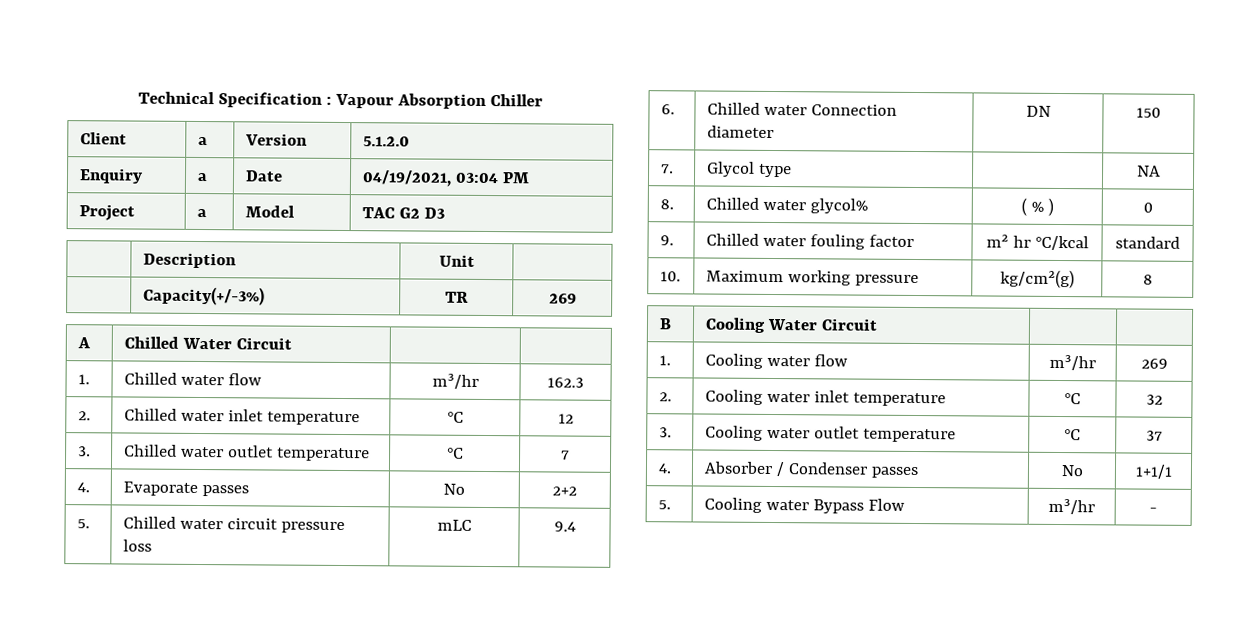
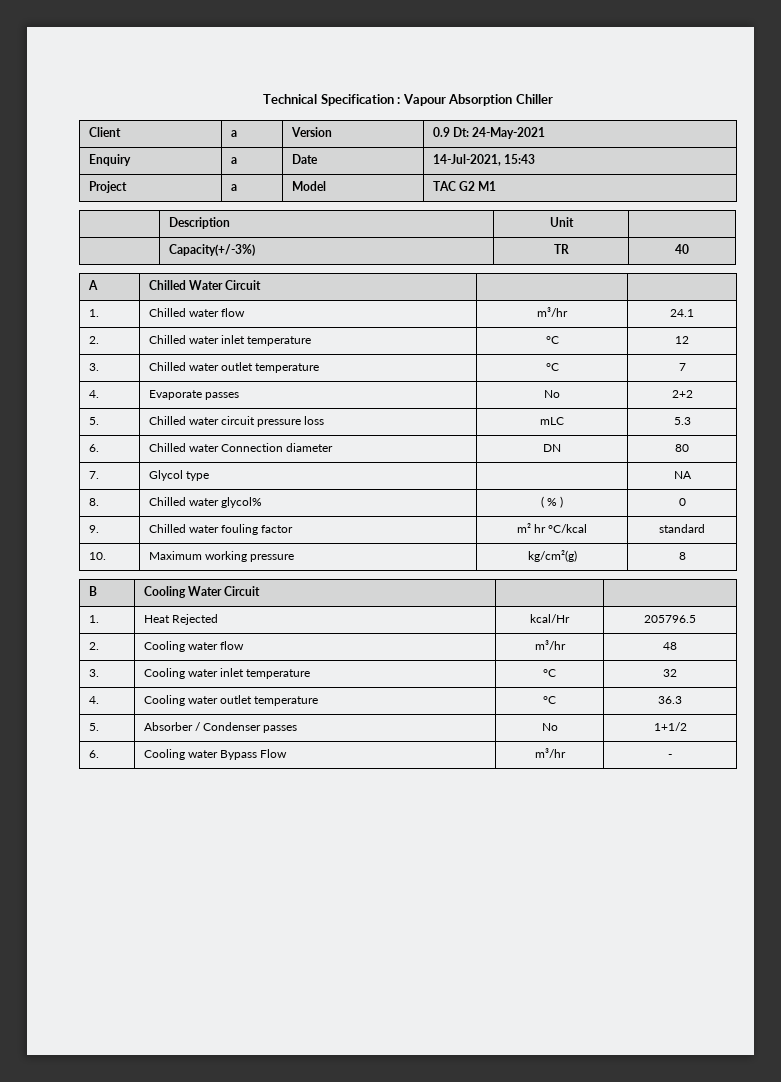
- Client | a | Version | 5.1.2.0
+ Client | a | Version | 0.9 Dt: 24-May-2021
- Enquiry | a | Date | 04/19/2021, 03:04 PM
+ Enquiry | a | Date | 14-Jul-2021, 15:43
- Project | a | Model | TAC G2 D3
+ Project | a | Model | TAC G2 M1
- | Capacity(+/-3%) | TR | 269
+ | Capacity(+/-3%) | TR | 40
- 1. | Chilled water flow | m³/hr | 162.3
+ 1. | Chilled water flow | m³/hr | 24.1
- 5. | Chilled water circuit pressure loss | mLC | 9.4
+ 5. | Chilled water circuit pressure loss | mLC | 5.3
- 6. | Chilled water Connection diameter | DN | 150
+ 6. | Chilled water Connection diameter | DN | 80
- 1. | Cooling water flow | m³/hr | 269
- 2. | Cooling water inlet temperature | °C | 32
+ 1. | Heat Rejected | kcal/Hr | 205796.5
+ 2. | Cooling water flow | m³/hr | 48
+ 3. | Cooling water inlet temperature | °C | 32
- 3. | Cooling water outlet temperature | °C | 37
- 4. | Absorber / Condenser passes | No | 1+1/1
- 5. | Cooling water Bypass Flow | m³/hr | -
+ 4. | Cooling water outlet temperature | °C | 36.3
+ 5. | Absorber / Condenser passes | No | 1+1/2
+ 6. | Cooling water Bypass Flow | m³/hr | -

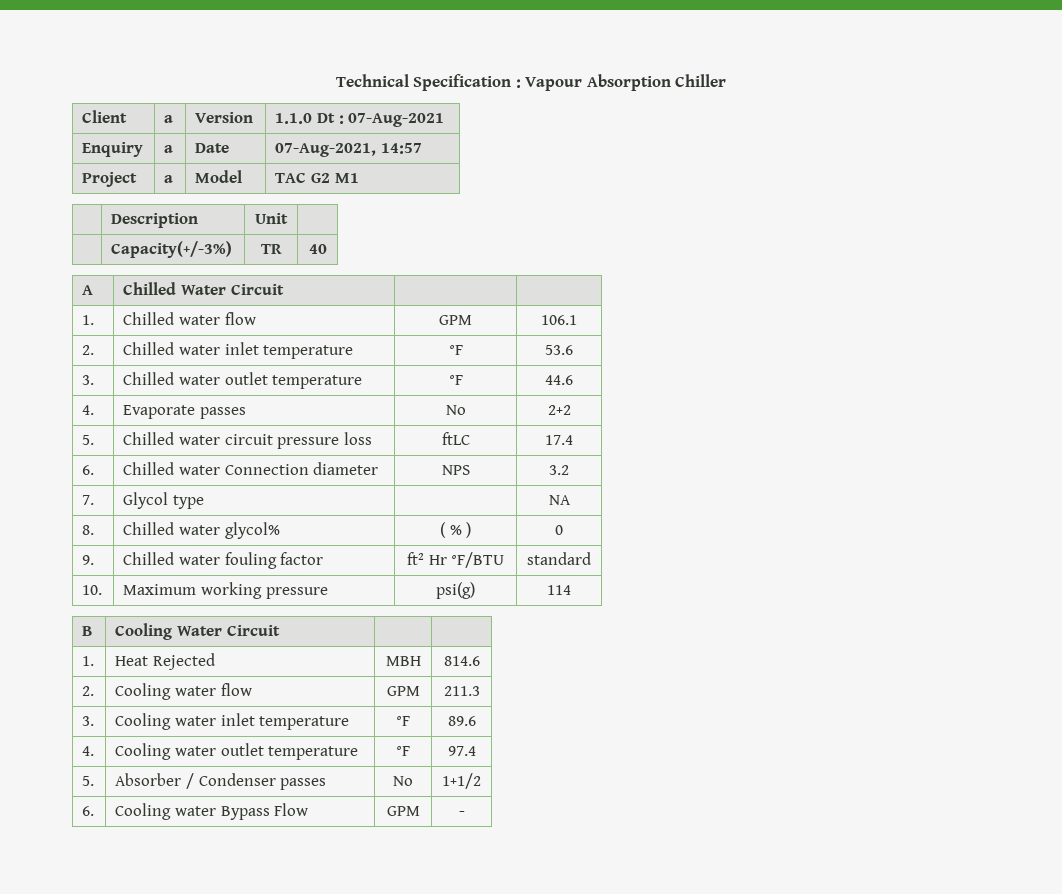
- Client | a | Version | 0.9 Dt: 24-May-2021
+ Client | a | Version | 1.1.0 Dt : 07-Aug-2021
- Enquiry | a | Date | 14-Jul-2021, 15:43
+ Enquiry | a | Date | 07-Aug-2021, 14:57
- 1. | Chilled water flow | m³/hr | 24.1
+ 1. | Chilled water flow | GPM | 106.1
- 2. | Chilled water inlet temperature | °C | 12
+ 2. | Chilled water inlet temperature | °F | 53.6
- 3. | Chilled water outlet temperature | °C | 7
+ 3. | Chilled water outlet temperature | °F | 44.6
- 5. | Chilled water circuit pressure loss | mLC | 5.3
+ 5. | Chilled water circuit pressure loss | ftLC | 17.4
- 6. | Chilled water Connection diameter | DN | 80
+ 6. | Chilled water Connection diameter | NPS | 3.2
- 9. | Chilled water fouling factor | m² hr °C/kcal | standard
+ 9. | Chilled water fouling factor | ft² Hr °F/BTU | standard
- 10. | Maximum working pressure | kg/cm²(g) | 8
+ 10. | Maximum working pressure | psi(g) | 114
- 1. | Heat Rejected | kcal/Hr | 205796.5
+ 1. | Heat Rejected | MBH | 814.6
- 2. | Cooling water flow | m³/hr | 48
+ 2. | Cooling water flow | GPM | 211.3
- 3. | Cooling water inlet temperature | °C | 32
+ 3. | Cooling water inlet temperature | °F | 89.6
- 4. | Cooling water outlet temperature | °C | 36.3
+ 4. | Cooling water outlet temperature | °F | 97.4
- 6. | Cooling water Bypass Flow | m³/hr | -
+ 6. | Cooling water Bypass Flow | GPM | -

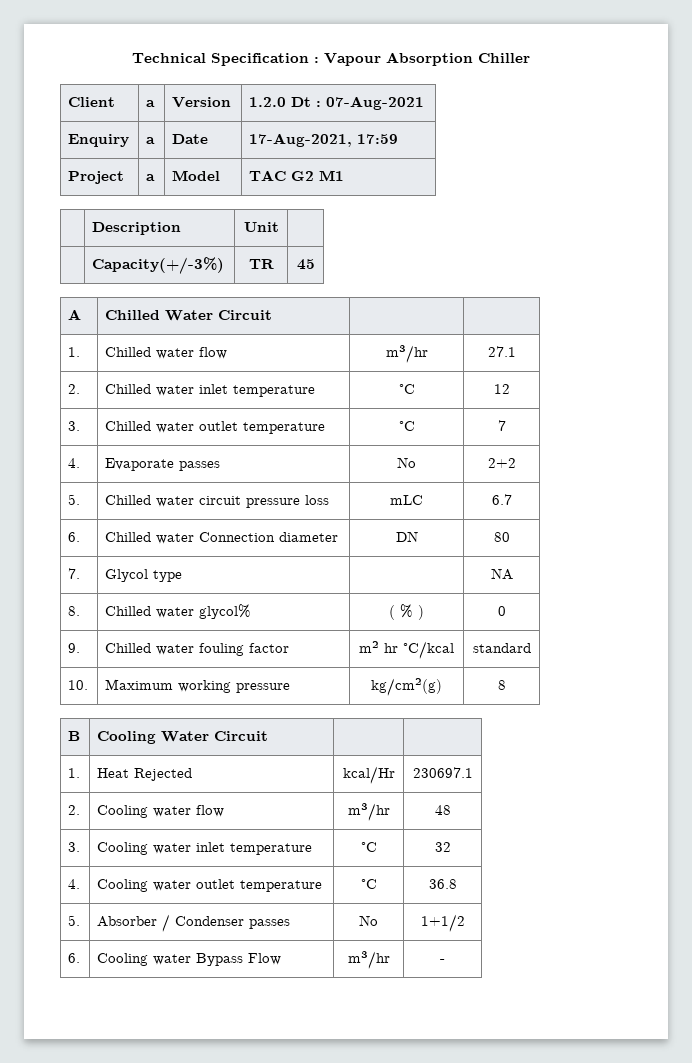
- Client | a | Version | 1.1.0 Dt : 07-Aug-2021
+ Client | a | Version | 1.2.0 Dt : 07-Aug-2021
- Enquiry | a | Date | 07-Aug-2021, 14:57
+ Enquiry | a | Date | 17-Aug-2021, 17:59
- | Capacity(+/-3%) | TR | 40
+ | Capacity(+/-3%) | TR | 45
- 1. | Chilled water flow | GPM | 106.1
+ 1. | Chilled water flow | m³/hr | 27.1
- 2. | Chilled water inlet temperature | °F | 53.6
+ 2. | Chilled water inlet temperature | °C | 12
- 3. | Chilled water outlet temperature | °F | 44.6
+ 3. | Chilled water outlet temperature | °C | 7
- 5. | Chilled water circuit pressure loss | ftLC | 17.4
+ 5. | Chilled water circuit pressure loss | mLC | 6.7
- 6. | Chilled water Connection diameter | NPS | 3.2
+ 6. | Chilled water Connection diameter | DN | 80
- 9. | Chilled water fouling factor | ft² Hr °F/BTU | standard
+ 9. | Chilled water fouling factor | m² hr °C/kcal | standard
- 10. | Maximum working pressure | psi(g) | 114
+ 10. | Maximum working pressure | kg/cm²(g) | 8
- 1. | Heat Rejected | MBH | 814.6
+ 1. | Heat Rejected | kcal/Hr | 230697.1
- 2. | Cooling water flow | GPM | 211.3
+ 2. | Cooling water flow | m³/hr | 48
- 3. | Cooling water inlet temperature | °F | 89.6
+ 3. | Cooling water inlet temperature | °C | 32
- 4. | Cooling water outlet temperature | °F | 97.4
+ 4. | Cooling water outlet temperature | °C | 36.8
- 6. | Cooling water Bypass Flow | GPM | -
+ 6. | Cooling water Bypass Flow | m³/hr | -

